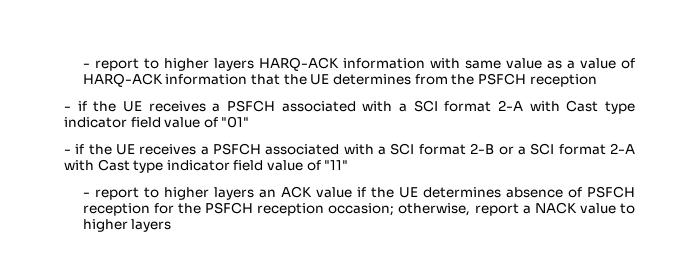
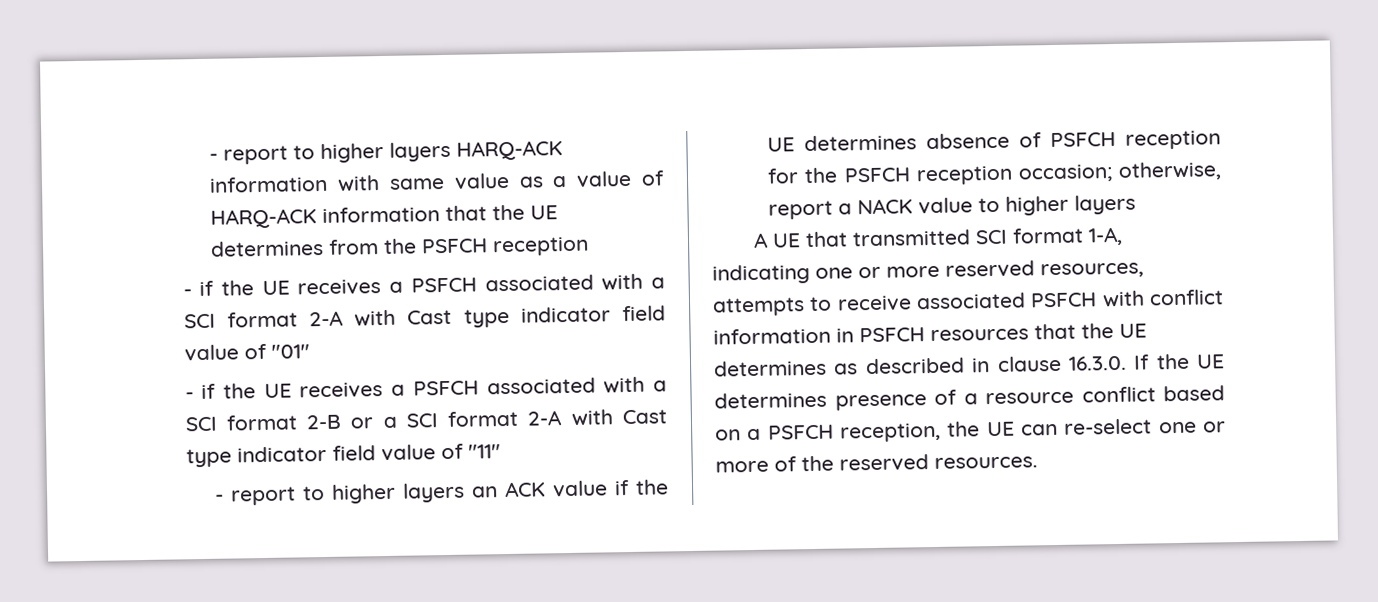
+ A UE that transmitted SCI format 1-A, indicating one or more reserved resources, attempts to receive associated PSFCH with conflict information in PSFCH resources that the UE determines as described in clause 16.3.0. If the UE determines presence of a resource conflict based on a PSFCH reception, the UE can re-select one or more of the reserved resources.

